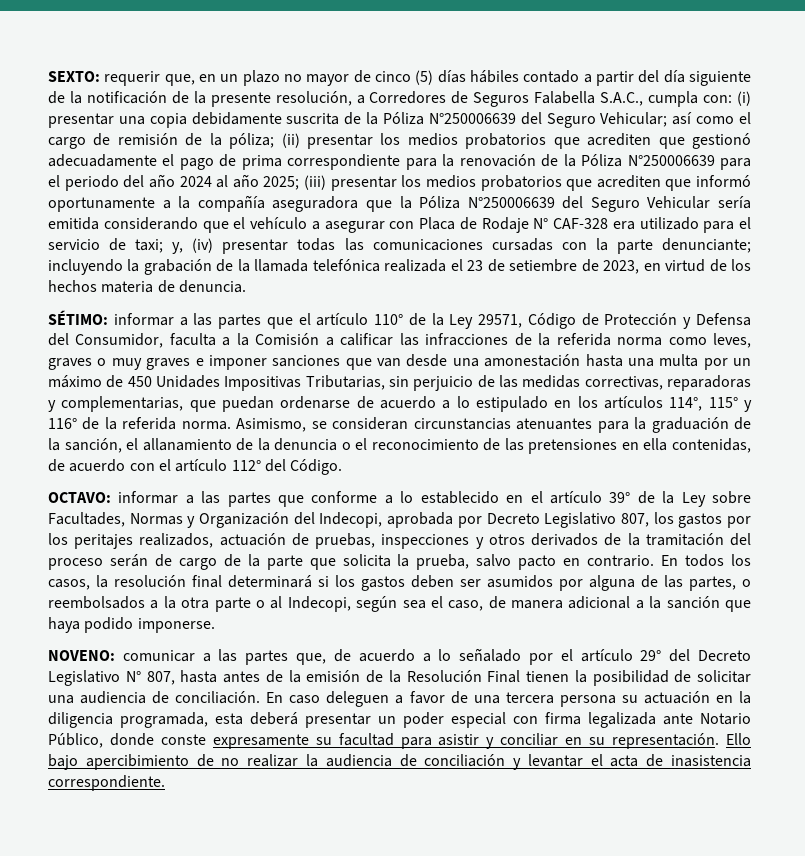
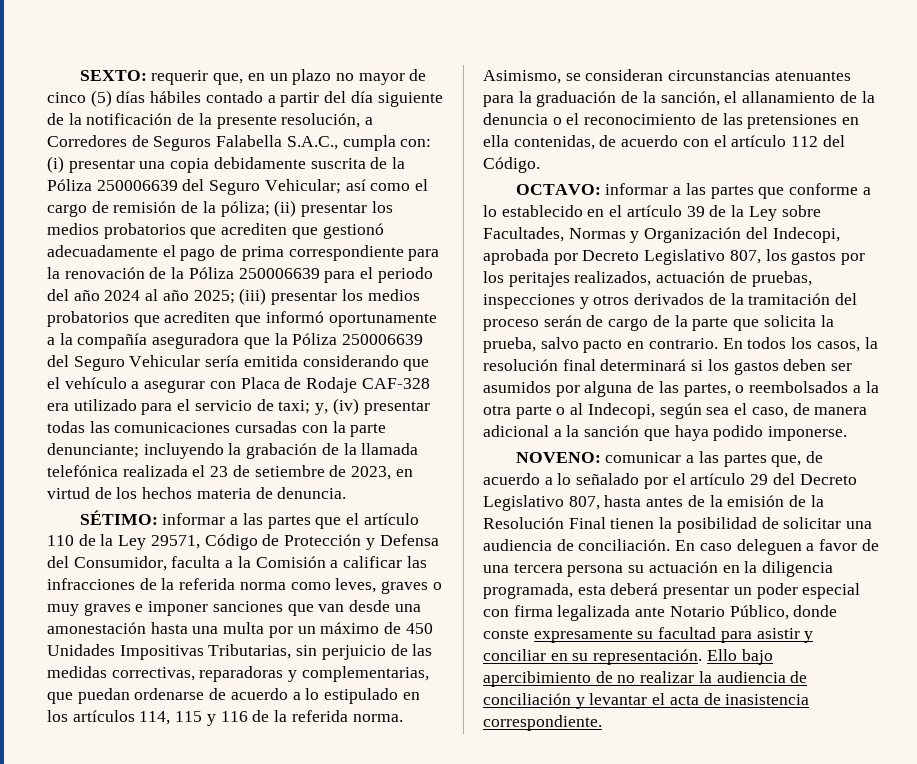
- (i) presentar una copia debidamente suscrita de la Póliza N°250006639 del Seguro Vehicular;
+ (i) presentar una copia debidamente suscrita de la Póliza 250006639 del Seguro Vehicular;
- (ii) presentar los medios probatorios que acrediten que gestionó adecuadamente el pago de prima correspondiente para la renovación de la Póliza N°250006639 para el periodo del año 2024 al año 2025;
+ (ii) presentar los medios probatorios que acrediten que gestionó adecuadamente el pago de prima correspondiente para la renovación de la Póliza 250006639 para el periodo del año 2024 al año 2025;
- (iii) presentar los medios probatorios que acrediten que informó oportunamente a la compañía aseguradora que la Póliza N°250006639 del Seguro Vehicular sería emitida considerando que el vehículo a asegurar con Placa de Rodaje N° CAF-328 era utilizado para el servicio de taxi;
+ (iii) presentar los medios probatorios que acrediten que informó oportunamente a la compañía aseguradora que la Póliza 250006639 del Seguro Vehicular sería emitida considerando que el vehículo a asegurar con Placa de Rodaje CAF-328 era utilizado para el servicio de taxi;
- informar a las partes que el artículo 110° de la Ley 29571, Código de Protección y Defensa del Consumidor, faculta a la Comisión a calificar las infracciones de la referida norma como leves, graves o muy graves e imponer sanciones que van desde una amonestación hasta una multa por un máximo de 450 Unidades Impositivas Tributarias, sin perjuicio de las medidas correctivas, reparadoras y complementarias, que puedan ordenarse de acuerdo a lo estipulado en los artículos 114°, 115° y 116° de la referida norma.
+ informar a las partes que el artículo 110 de la Ley 29571, Código de Protección y Defensa del Consumidor, faculta a la Comisión a calificar las infracciones de la referida norma como leves, graves o muy graves e imponer sanciones que van desde una amonestación hasta una multa por un máximo de 450 Unidades Impositivas Tributarias, sin perjuicio de las medidas correctivas, reparadoras y complementarias, que puedan ordenarse de acuerdo a lo estipulado en los artículos 114, 115 y 116 de la referida norma.
- Asimismo, se consideran circunstancias atenuantes para la graduación de la sanción, el allanamiento de la denuncia o el reconocimiento de las pretensiones en ella contenidas, de acuerdo con el artículo 112° del Código.
+ Asimismo, se consideran circunstancias atenuantes para la graduación de la sanción, el allanamiento de la denuncia o el reconocimiento de las pretensiones en ella contenidas, de acuerdo con el artículo 112 del Código.
- OCTAVO: informar a las partes que conforme a lo establecido en el artículo 39° de la Ley sobre Facultades, Normas y Organización del Indecopi, aprobada por Decreto Legislativo 807, los gastos por los peritajes realizados, actuación de pruebas, inspecciones y otros derivados de la tramitación del proceso serán de cargo de la parte que solicita la prueba, salvo pacto en contrario.
+ OCTAVO: informar a las partes que conforme a lo establecido en el artículo 39 de la Ley sobre Facultades, Normas y Organización del Indecopi, aprobada por Decreto Legislativo 807, los gastos por los peritajes realizados, actuación de pruebas, inspecciones y otros derivados de la tramitación del proceso serán de cargo de la parte que solicita la prueba, salvo pacto en contrario.
- NOVENO: comunicar a las partes que, de acuerdo a lo señalado por el artículo 29° del Decreto Legislativo N° 807, hasta antes de la emisión de la Resolución Final tienen la posibilidad de solicitar una audiencia de conciliación.
+ NOVENO: comunicar a las partes que, de acuerdo a lo señalado por el artículo 29 del Decreto Legislativo 807, hasta antes de la emisión de la Resolución Final tienen la posibilidad de solicitar una audiencia de conciliación.

